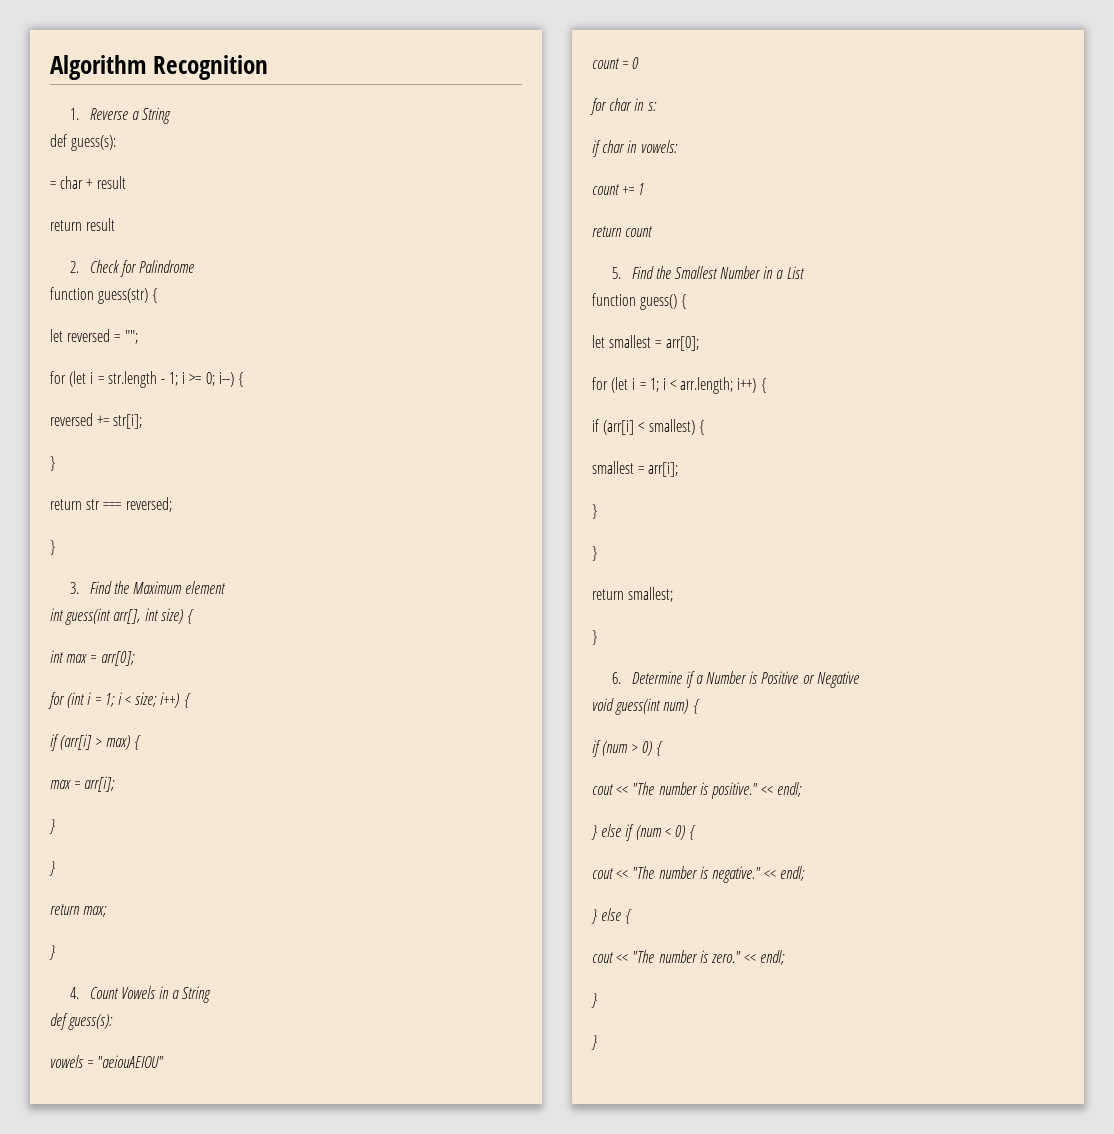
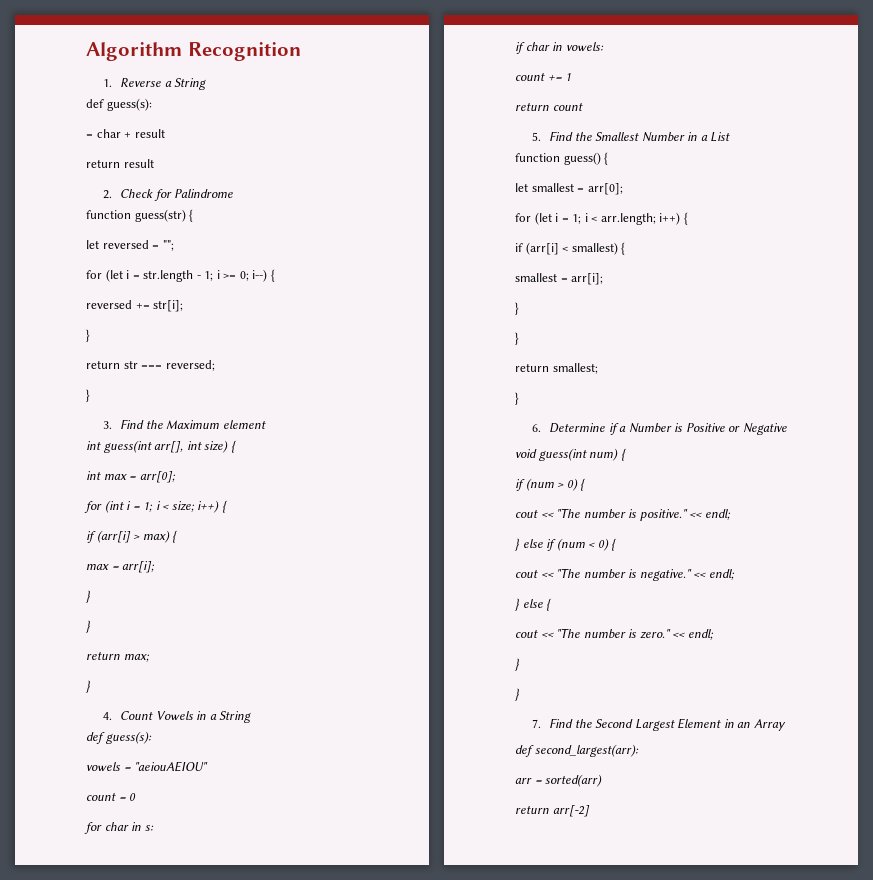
+ 7. Find the Second Largest Element in an Array
+ def second_largest(arr):
+ arr = sorted(arr)
+ return arr[-2]

